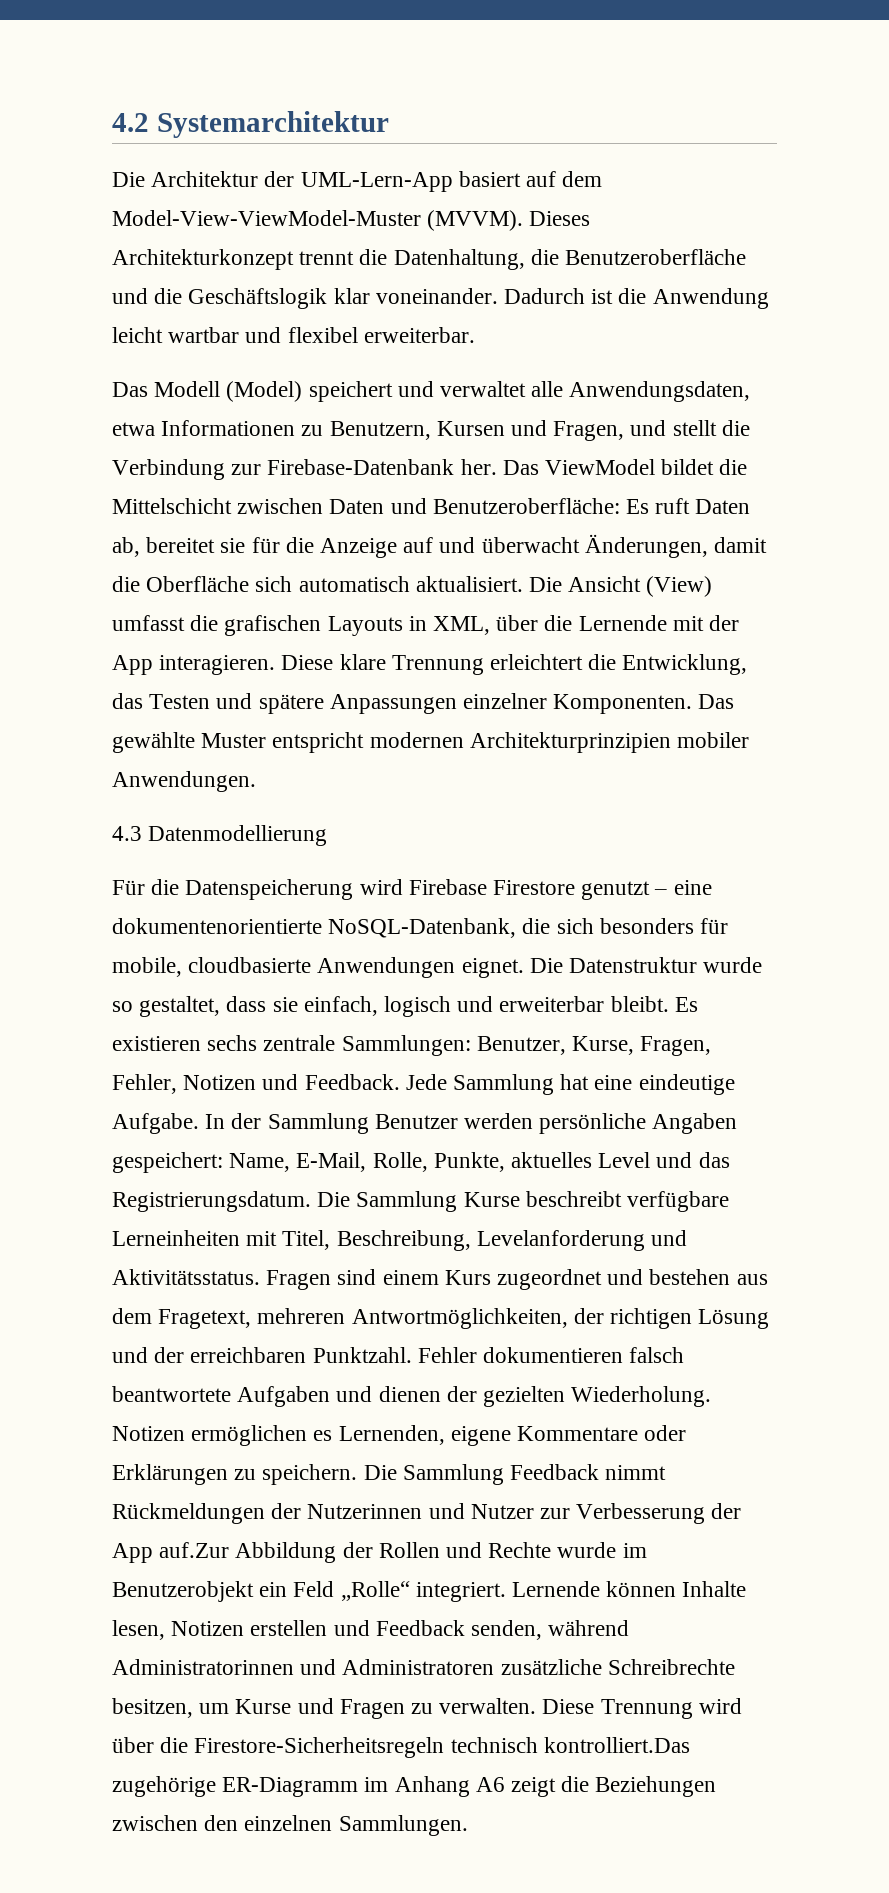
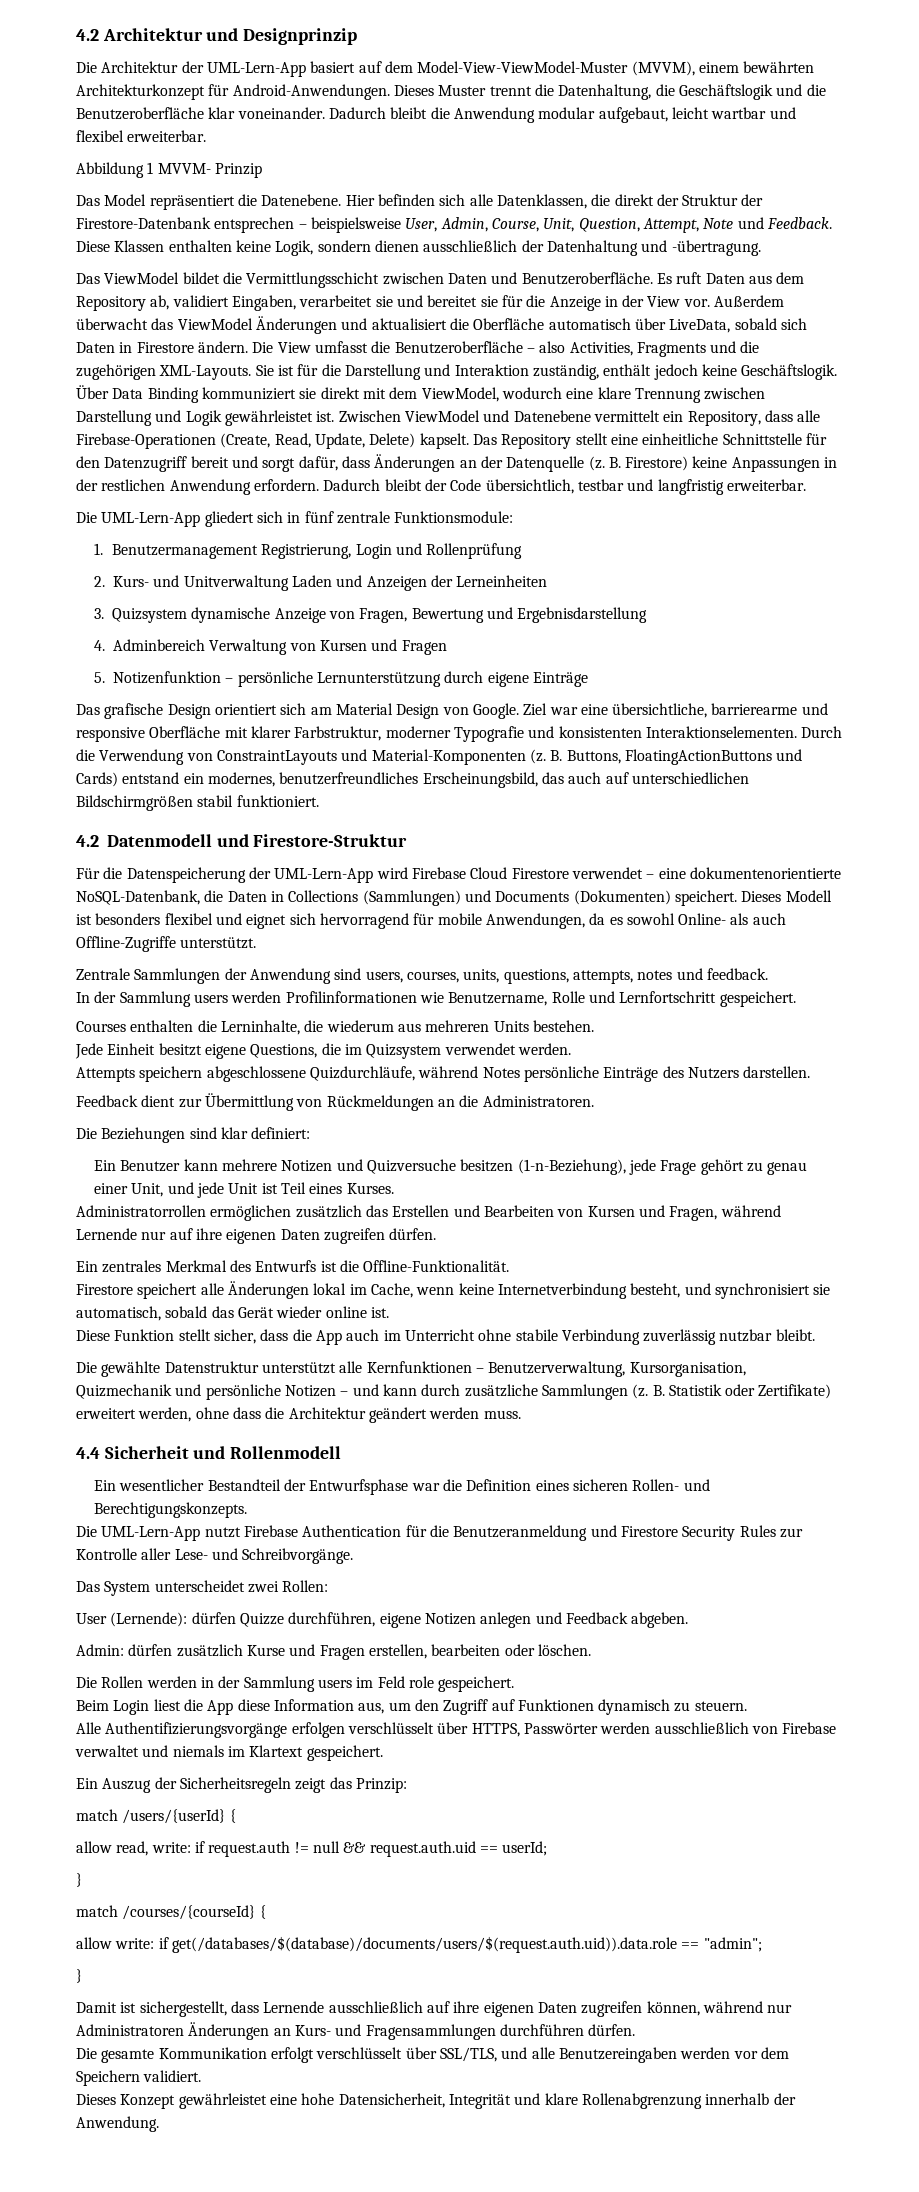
- 4.2 Systemarchitektur
+ 4.2 Architektur und Designprinzip
- Die Architektur der UML-Lern-App basiert auf dem Model-View-ViewModel-Muster (MVVM). Dieses Architekturkonzept trennt die Datenhaltung, die Benutzeroberfläche und die Geschäftslogik klar voneinander.
+ Die Architektur der UML-Lern-App basiert auf dem Model-View-ViewModel-Muster (MVVM), einem bewährten Architekturkonzept für Android-Anwendungen. Dieses Muster trennt die Datenhaltung, die Geschäftslogik und die Benutzeroberfläche klar voneinander.
- Dadurch ist die Anwendung leicht wartbar und flexibel erweiterbar.
+ Dadurch bleibt die Anwendung modular aufgebaut, leicht wartbar und flexibel erweiterbar.
- Das Modell (Model) speichert und verwaltet alle Anwendungsdaten, etwa Informationen zu Benutzern, Kursen und Fragen, und stellt die Verbindung zur Firebase-Datenbank her. Das ViewModel bildet die Mittelschicht zwischen Daten und Benutzeroberfläche: Es ruft Daten ab, bereitet sie für die Anzeige auf und überwacht Änderungen, damit die Oberfläche sich automatisch aktualisiert. Die Ansicht (View) umfasst die grafischen Layouts in XML, über die Lernende mit der App interagieren. Diese klare Trennung erleichtert die Entwicklung, das Testen und spätere Anpassungen einzelner Komponenten. Das gewählte Muster entspricht modernen Architekturprinzipien mobiler Anwendungen.
- 4.3 Datenmodellierung
- Für die Datenspeicherung wird Firebase Firestore genutzt – eine dokumentenorientierte NoSQL-Datenbank, die sich besonders für mobile, cloudbasierte Anwendungen eignet. Die Datenstruktur wurde so gestaltet, dass sie einfach, logisch und erweiterbar bleibt. Es existieren sechs zentrale Sammlungen: Benutzer, Kurse, Fragen, Fehler, Notizen und Feedback. Jede Sammlung hat eine eindeutige Aufgabe. In der Sammlung Benutzer werden persönliche Angaben gespeichert: Name, E-Mail, Rolle, Punkte, aktuelles Level und das Registrierungsdatum. Die Sammlung Kurse beschreibt verfügbare Lerneinheiten mit Titel, Beschreibung, Levelanforderung und Aktivitätsstatus. Fragen sind einem Kurs zugeordnet und bestehen aus dem Fragetext, mehreren Antwortmöglichkeiten, der richtigen Lösung und der erreichbaren Punktzahl. Fehler dokumentieren falsch beantwortete Aufgaben und dienen der gezielten Wiederholung. Notizen ermöglichen es Lernenden, eigene Kommentare oder Erklärungen zu speichern. Die Sammlung Feedback nimmt Rückmeldungen der Nutzerinnen und Nutzer zur Verbesserung der App auf.Zur Abbildung der Rollen und Rechte wurde im Benutzerobjekt ein Feld „Rolle“ integriert. Lernende können Inhalte lesen, Notizen erstellen und Feedback senden, während Administratorinnen und Administratoren zusätzliche Schreibrechte besitzen, um Kurse und Fragen zu verwalten. Diese Trennung wird über die Firestore-Sicherheitsregeln technisch kontrolliert.Das zugehörige ER-Diagramm im Anhang A6 zeigt die Beziehungen zwischen den einzelnen Sammlungen.
+ Abbildung 1 MVVM- Prinzip
+ Das Model repräsentiert die Datenebene. Hier befinden sich alle Datenklassen, die direkt der Struktur der Firestore-Datenbank entsprechen – beispielsweise User, Admin, Course, Unit, Question, Attempt, Note und Feedback. Diese Klassen enthalten keine Logik, sondern dienen ausschließlich der Datenhaltung und -übertragung.
+ Das ViewModel bildet die Vermittlungsschicht zwischen Daten und Benutzeroberfläche. Es ruft Daten aus dem Repository ab, validiert Eingaben, verarbeitet sie und bereitet sie für die Anzeige in der View vor. Außerdem überwacht das ViewModel Änderungen und aktualisiert die Oberfläche automatisch über LiveData, sobald sich Daten in Firestore ändern. Die View umfasst die Benutzeroberfläche – also Activities, Fragments und die zugehörigen XML-Layouts. Sie ist für die Darstellung und Interaktion zuständig, enthält jedoch keine Geschäftslogik. Über Data Binding kommuniziert sie direkt mit dem ViewModel, wodurch eine klare Trennung zwischen Darstellung und Logik gewährleistet ist. Zwischen ViewModel und Datenebene vermittelt ein Repository, dass alle Firebase-Operationen (Create, Read, Update, Delete) kapselt. Das Repository stellt eine einheitliche Schnittstelle für den Datenzugriff bereit und sorgt dafür, dass Änderungen an der Datenquelle (z. B. Firestore) keine Anpassungen in der restlichen Anwendung erfordern. Dadurch bleibt der Code übersichtlich, testbar und langfristig erweiterbar.
+ Die UML-Lern-App gliedert sich in fünf zentrale Funktionsmodule:
+ 1. Benutzermanagement Registrierung, Login und Rollenprüfung
+ 2. Kurs- und Unitverwaltung Laden und Anzeigen der Lerneinheiten
+ 3. Quizsystem dynamische Anzeige von Fragen, Bewertung und Ergebnisdarstellung
+ 4. Adminbereich Verwaltung von Kursen und Fragen
+ 5. Notizenfunktion – persönliche Lernunterstützung durch eigene Einträge
+ Das grafische Design orientiert sich am Material Design von Google. Ziel war eine übersichtliche, barrierearme und responsive Oberfläche mit klarer Farbstruktur, moderner Typografie und konsistenten Interaktionselementen. Durch die Verwendung von ConstraintLayouts und Material-Komponenten (z. B. Buttons, FloatingActionButtons und Cards) entstand ein modernes, benutzerfreundliches Erscheinungsbild, das auch auf unterschiedlichen Bildschirmgrößen stabil funktioniert.
+ 4.2 Datenmodell und Firestore-Struktur
+ Für die Datenspeicherung der UML-Lern-App wird Firebase Cloud Firestore verwendet – eine dokumentenorientierte NoSQL-Datenbank, die Daten in Collections (Sammlungen) und Documents (Dokumenten) speichert. Dieses Modell ist besonders flexibel und eignet sich hervorragend für mobile Anwendungen, da es sowohl Online- als auch Offline-Zugriffe unterstützt.
+ Zentrale Sammlungen der Anwendung sind users, courses, units, questions, attempts, notes und feedback.
+ In der Sammlung users werden Profilinformationen wie Benutzername, Rolle und Lernfortschritt gespeichert.
+ Courses enthalten die Lerninhalte, die wiederum aus mehreren Units bestehen.
+ Jede Einheit besitzt eigene Questions, die im Quizsystem verwendet werden.
+ Attempts speichern abgeschlossene Quizdurchläufe, während Notes persönliche Einträge des Nutzers darstellen.
+ Feedback dient zur Übermittlung von Rückmeldungen an die Administratoren.
+ Die Beziehungen sind klar definiert:
+ Ein Benutzer kann mehrere Notizen und Quizversuche besitzen (1-n-Beziehung), jede Frage gehört zu genau einer Unit, und jede Unit ist Teil eines Kurses.
+ Administratorrollen ermöglichen zusätzlich das Erstellen und Bearbeiten von Kursen und Fragen, während Lernende nur auf ihre eigenen Daten zugreifen dürfen.
+ Ein zentrales Merkmal des Entwurfs ist die Offline-Funktionalität.
+ Firestore speichert alle Änderungen lokal im Cache, wenn keine Internetverbindung besteht, und synchronisiert sie automatisch, sobald das Gerät wieder online ist.
+ Diese Funktion stellt sicher, dass die App auch im Unterricht ohne stabile Verbindung zuverlässig nutzbar bleibt.
+ Die gewählte Datenstruktur unterstützt alle Kernfunktionen – Benutzerverwaltung, Kursorganisation, Quizmechanik und persönliche Notizen – und kann durch zusätzliche Sammlungen (z. B. Statistik oder Zertifikate) erweitert werden, ohne dass die Architektur geändert werden muss.
+ 4.4 Sicherheit und Rollenmodell
+ Ein wesentlicher Bestandteil der Entwurfsphase war die Definition eines sicheren Rollen- und Berechtigungskonzepts.
+ Die UML-Lern-App nutzt Firebase Authentication für die Benutzeranmeldung und Firestore Security Rules zur Kontrolle aller Lese- und Schreibvorgänge.
+ Das System unterscheidet zwei Rollen:
+ User (Lernende): dürfen Quizze durchführen, eigene Notizen anlegen und Feedback abgeben.
+ Admin: dürfen zusätzlich Kurse und Fragen erstellen, bearbeiten oder löschen.
+ Die Rollen werden in der Sammlung users im Feld role gespeichert.
+ Beim Login liest die App diese Information aus, um den Zugriff auf Funktionen dynamisch zu steuern.
+ Alle Authentifizierungsvorgänge erfolgen verschlüsselt über HTTPS, Passwörter werden ausschließlich von Firebase verwaltet und niemals im Klartext gespeichert.
+ Ein Auszug der Sicherheitsregeln zeigt das Prinzip:
+ match /users/{userId} {
+ allow read, write: if request.auth != null && request.auth.uid == userId;
+ }
+ match /courses/{courseId} {
+ allow write: if get(/databases/$(database)/documents/users/$(request.auth.uid)).data.role == "admin";
+ }
+ Damit ist sichergestellt, dass Lernende ausschließlich auf ihre eigenen Daten zugreifen können, während nur Administratoren Änderungen an Kurs- und Fragensammlungen durchführen dürfen.
+ Die gesamte Kommunikation erfolgt verschlüsselt über SSL/TLS, und alle Benutzereingaben werden vor dem Speichern validiert.
+ Dieses Konzept gewährleistet eine hohe Datensicherheit, Integrität und klare Rollenabgrenzung innerhalb der Anwendung.

